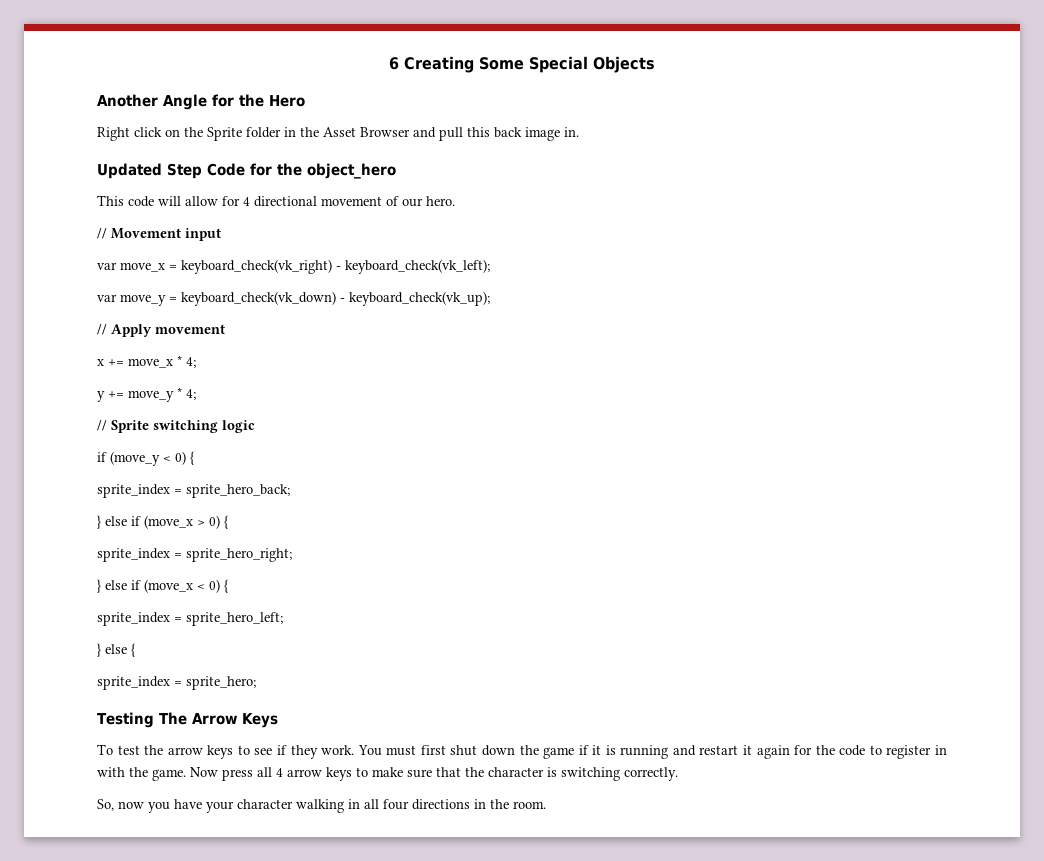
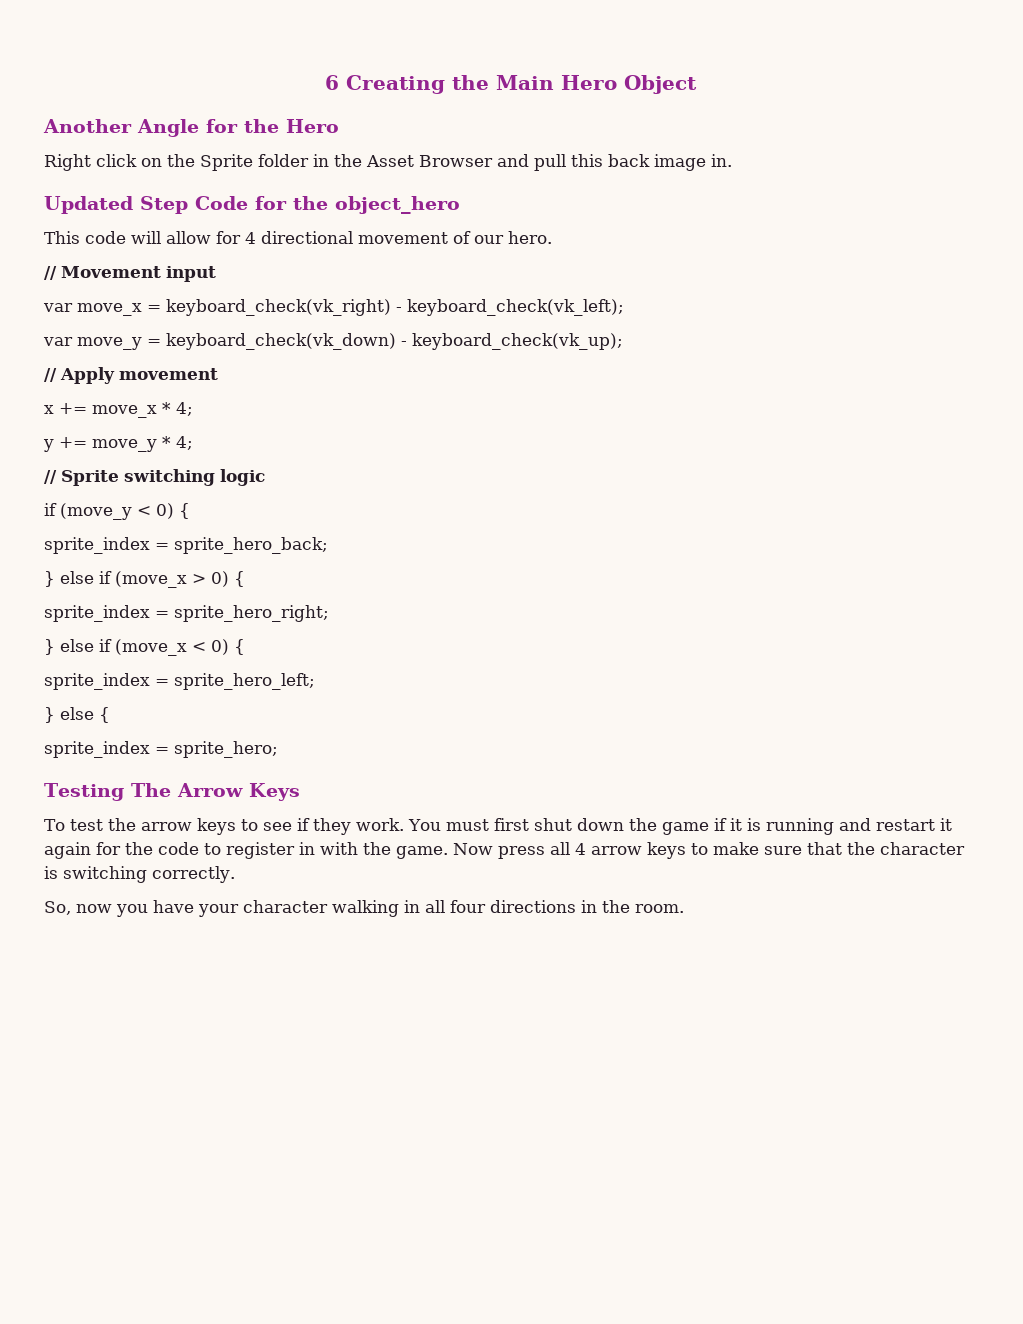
- 6 Creating Some Special Objects
+ 6 Creating the Main Hero Object

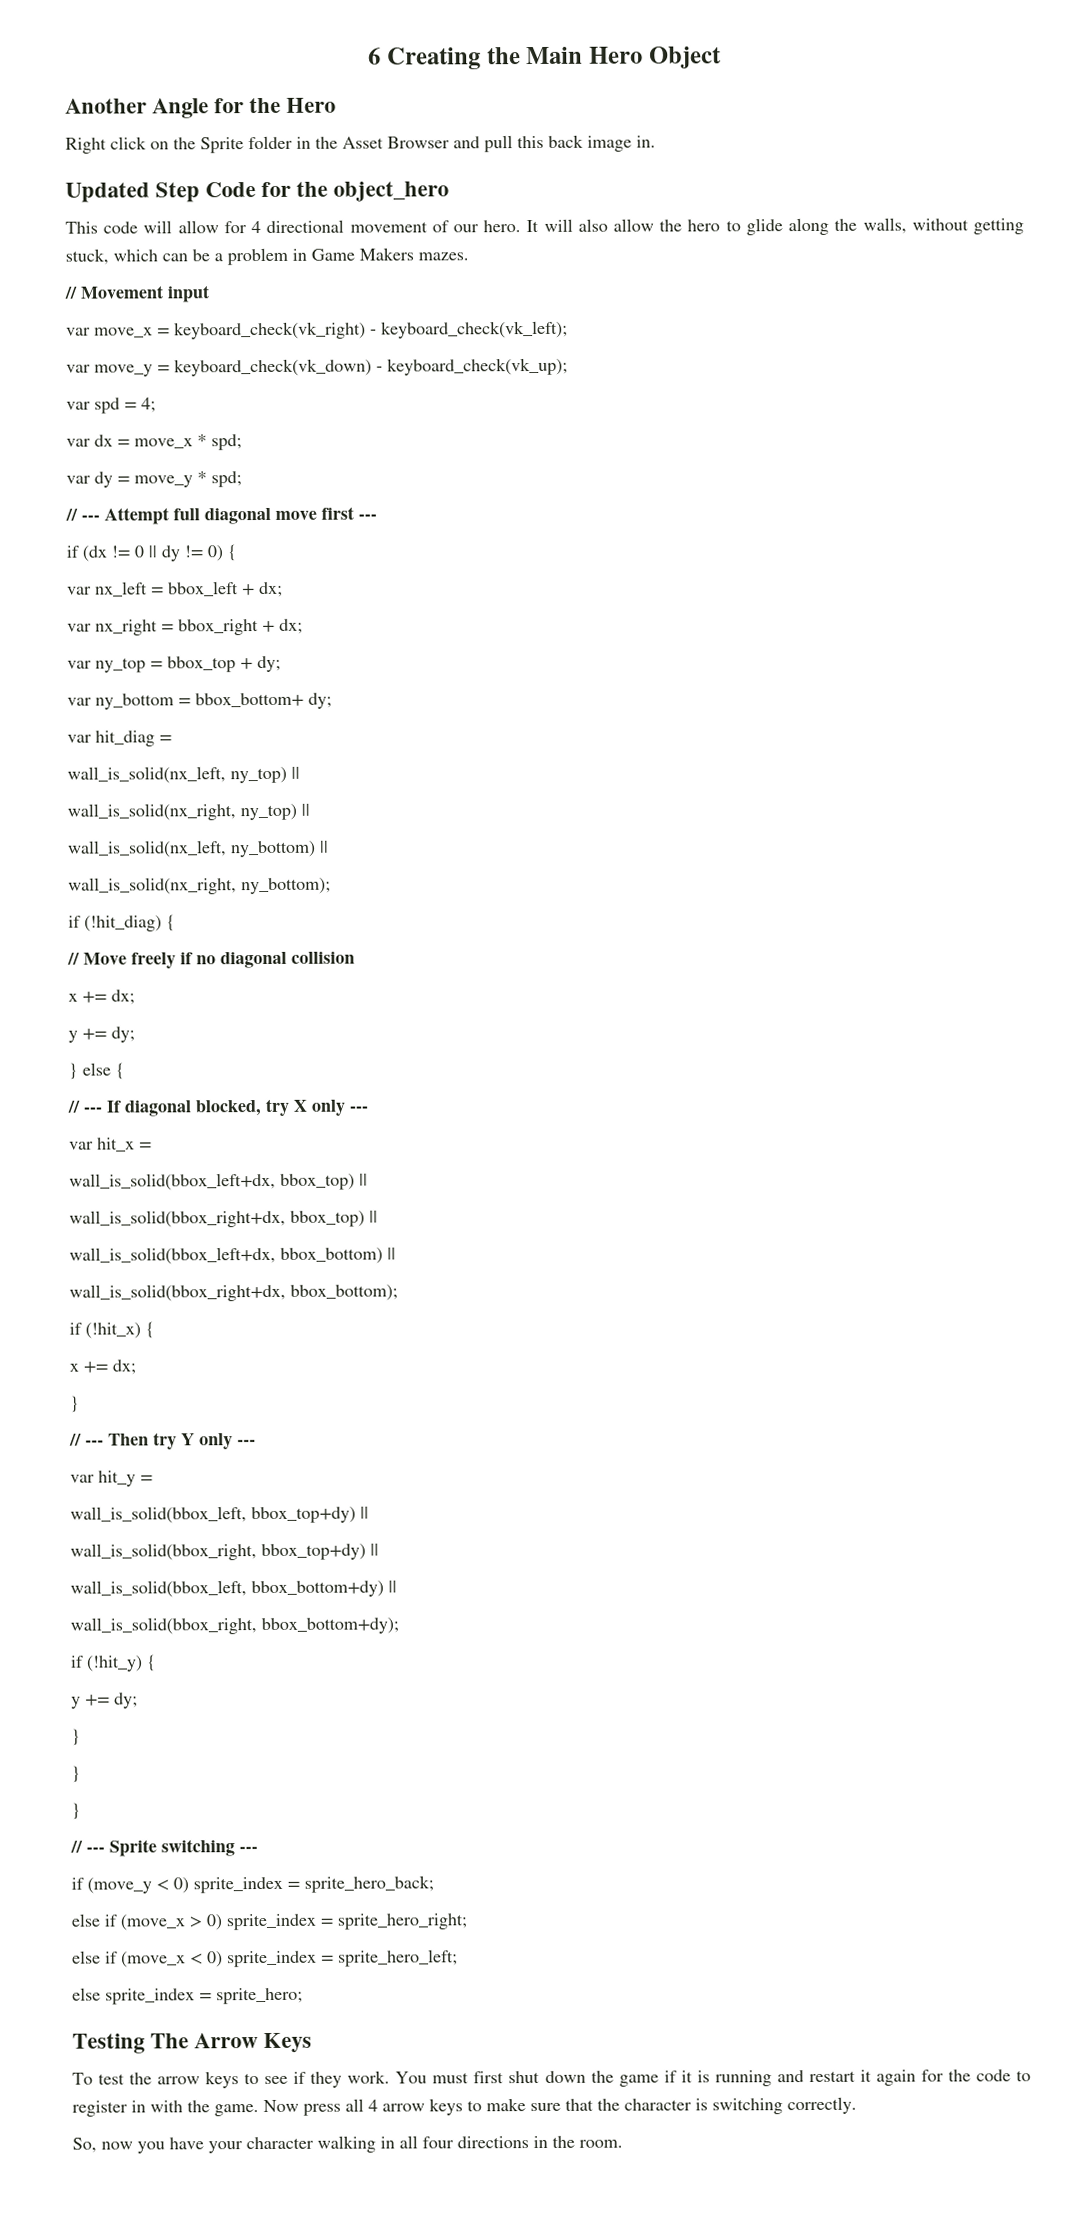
+ It will also allow the hero to glide along the walls, without getting stuck, which can be a problem in Game Makers mazes.
- // Apply movement
- x += move_x * 4;
- y += move_y * 4;
- // Sprite switching logic
+ var spd = 4;
+ var dx = move_x * spd;
+ var dy = move_y * spd;
+ // --- Attempt full diagonal move first ---
+ if (dx != 0 || dy != 0) {
+ var nx_left = bbox_left + dx;
+ var nx_right = bbox_right + dx;
+ var ny_top = bbox_top + dy;
+ var ny_bottom = bbox_bottom+ dy;
+ var hit_diag =
+ wall_is_solid(nx_left, ny_top) ||
+ wall_is_solid(nx_right, ny_top) ||
+ wall_is_solid(nx_left, ny_bottom) ||
+ wall_is_solid(nx_right, ny_bottom);
+ if (!hit_diag) {
+ // Move freely if no diagonal collision
+ x += dx;
+ y += dy;
+ } else {
+ // --- If diagonal blocked, try X only ---
+ var hit_x =
+ wall_is_solid(bbox_left+dx, bbox_top) ||
+ wall_is_solid(bbox_right+dx, bbox_top) ||
+ wall_is_solid(bbox_left+dx, bbox_bottom) ||
+ wall_is_solid(bbox_right+dx, bbox_bottom);
+ if (!hit_x) {
+ x += dx;
+ }
+ // --- Then try Y only ---
+ var hit_y =
+ wall_is_solid(bbox_left, bbox_top+dy) ||
+ wall_is_solid(bbox_right, bbox_top+dy) ||
+ wall_is_solid(bbox_left, bbox_bottom+dy) ||
+ wall_is_solid(bbox_right, bbox_bottom+dy);
+ if (!hit_y) {
+ y += dy;
+ }
+ }
+ }
+ // --- Sprite switching ---
- if (move_y < 0) {
- sprite_index = sprite_hero_back;
+ if (move_y < 0) sprite_index = sprite_hero_back;
- } else if (move_x > 0) {
- sprite_index = sprite_hero_right;
+ else if (move_x > 0) sprite_index = sprite_hero_right;
- } else if (move_x < 0) {
- sprite_index = sprite_hero_left;
+ else if (move_x < 0) sprite_index = sprite_hero_left;
- } else {
- sprite_index = sprite_hero;
+ else sprite_index = sprite_hero;

